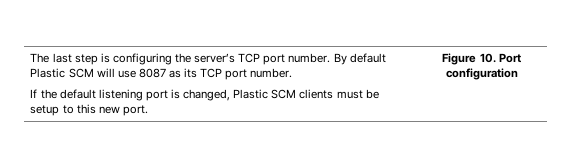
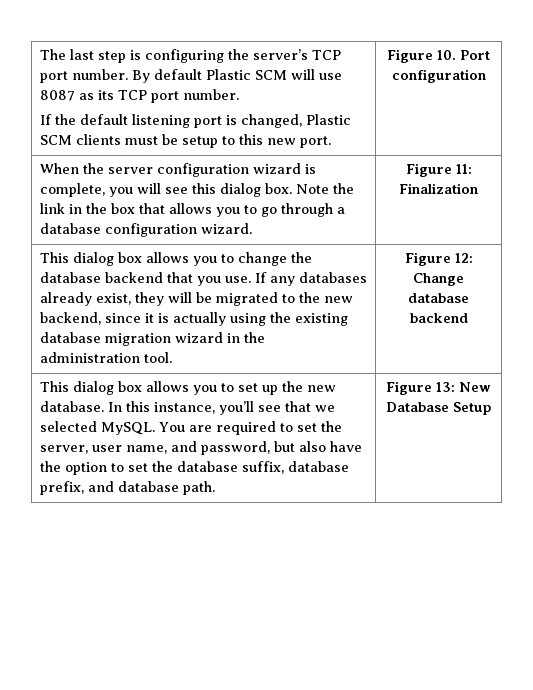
+ When the server configuration wizard is complete, you will see this dialog box. Note the link in the box that allows you to go through a database configuration wizard. | Figure 11: Finalization
+ This dialog box allows you to change the database backend that you use. If any databases already exist, they will be migrated to the new backend, since it is actually using the existing database migration wizard in the administration tool. | Figure 12: Change database backend
+ This dialog box allows you to set up the new database. In this instance, you’ll see that we selected MySQL. You are required to set the server, user name, and password, but also have the option to set the database suffix, database prefix, and database path. | Figure 13: New Database Setup

